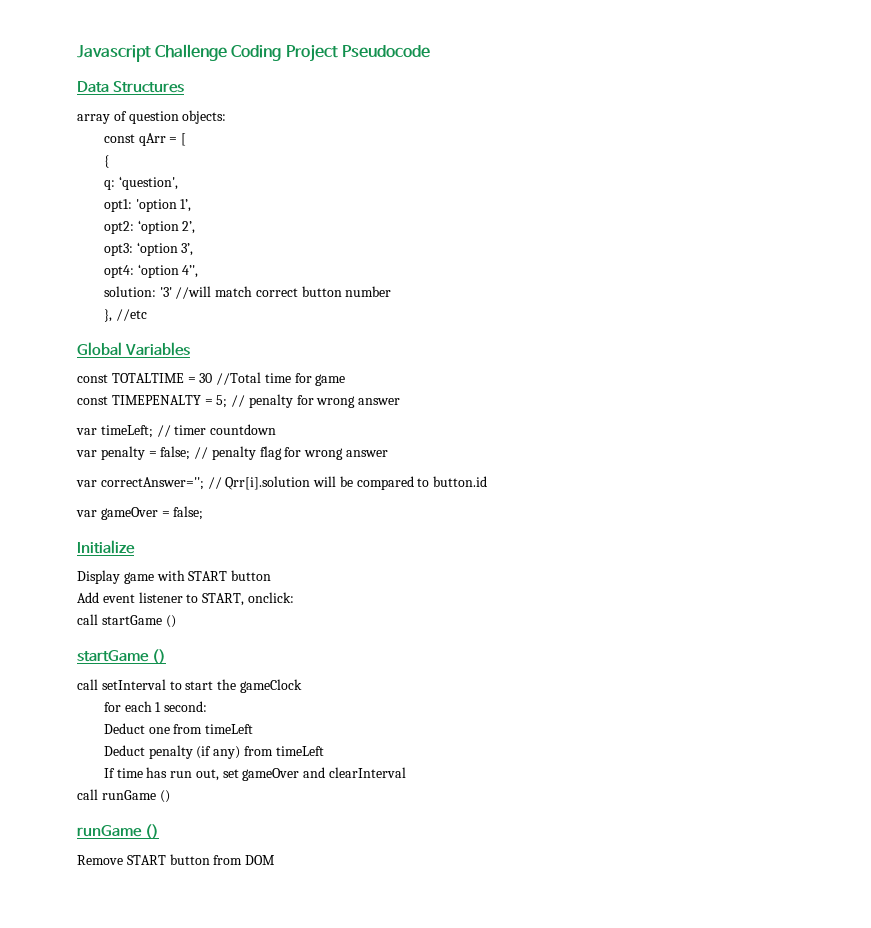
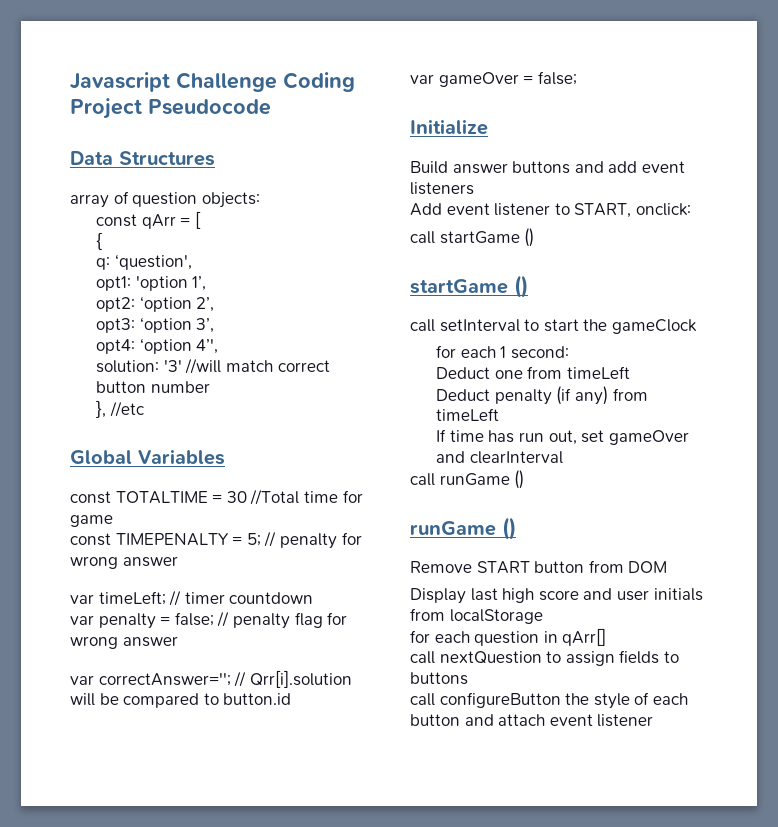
- Display game with START button
+ Build answer buttons and add event listeners
+ Display last high score and user initials from localStorage
+ for each question in qArr[]
+ call nextQuestion to assign fields to buttons
+ call configureButton the style of each button and attach event listener

